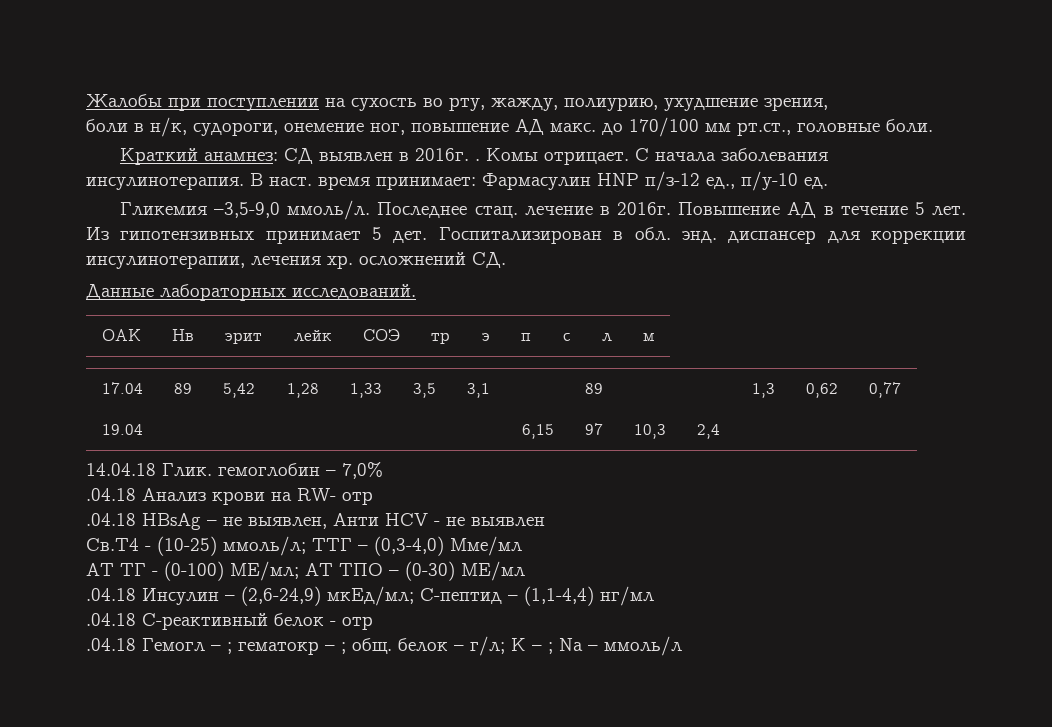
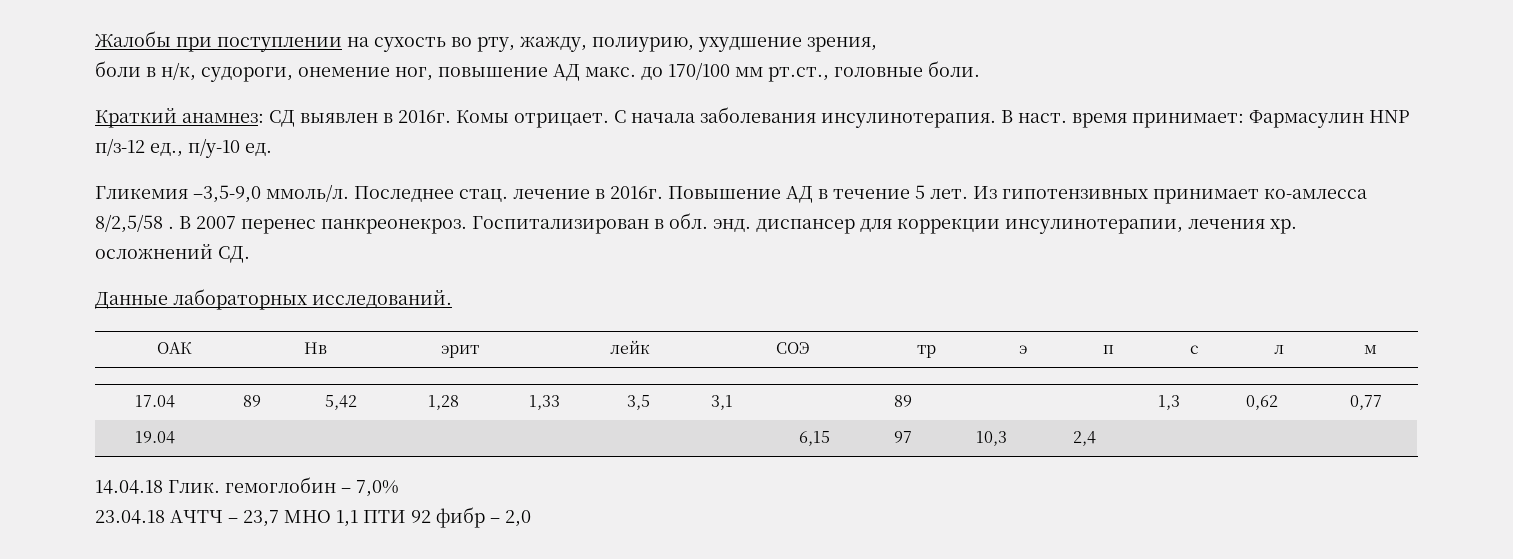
- Краткий анамнез: СД выявлен в 2016г. .
+ Краткий анамнез: СД выявлен в 2016г.
- Из гипотензивных принимает 5 дет.
+ Из гипотензивных принимает ко-амлесса 8/2,5/58 . В 2007 перенес панкреонекроз.
- .04.18 Анализ крови на RW- отр
- .04.18 НВsАg – не выявлен, Анти НСV - не выявлен
- Св.Т4 - (10-25) ммоль/л; ТТГ – (0,3-4,0) Мме/мл
- АТ ТГ - (0-100) МЕ/мл; АТ ТПО – (0-30) МЕ/мл
- .04.18 Инсулин – (2,6-24,9) мкЕд/мл; С-пептид – (1,1-4,4) нг/мл
- .04.18 С-реактивный белок - отр
- .04.18 Гемогл – ; гематокр – ; общ. белок – г/л; К – ; Nа – ммоль/л
+ 23.04.18 АЧТЧ – 23,7 МНО 1,1 ПТИ 92 фибр – 2,0

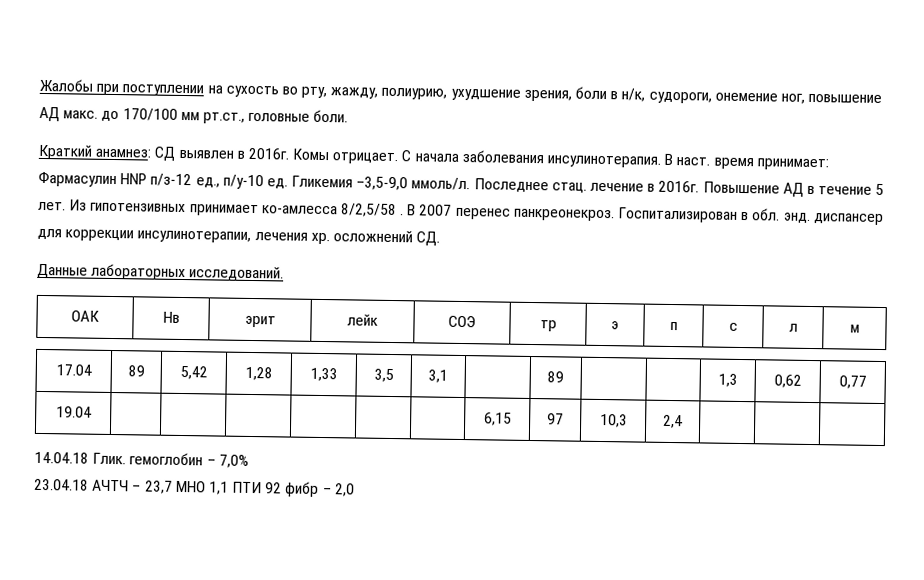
- Жалобы при поступлении на сухость во рту, жажду, полиурию, ухудшение зрения,
- боли в н/к, судороги, онемение ног, повышение АД макс. до 170/100 мм рт.ст., головные боли.
+ Жалобы при поступлении на сухость во рту, жажду, полиурию, ухудшение зрения, боли в н/к, судороги, онемение ног, повышение АД макс. до 170/100 мм рт.ст., головные боли.
- В наст. время принимает: Фармасулин НNP п/з-12 ед., п/у-10 ед.
- Гликемия –3,5-9,0 ммоль/л.
+ В наст. время принимает: Фармасулин НNP п/з-12 ед., п/у-10 ед. Гликемия –3,5-9,0 ммоль/л.

